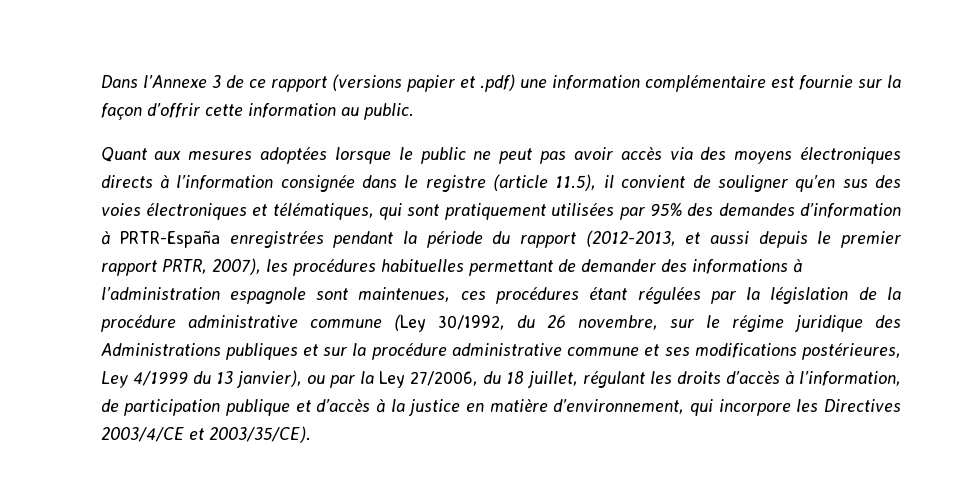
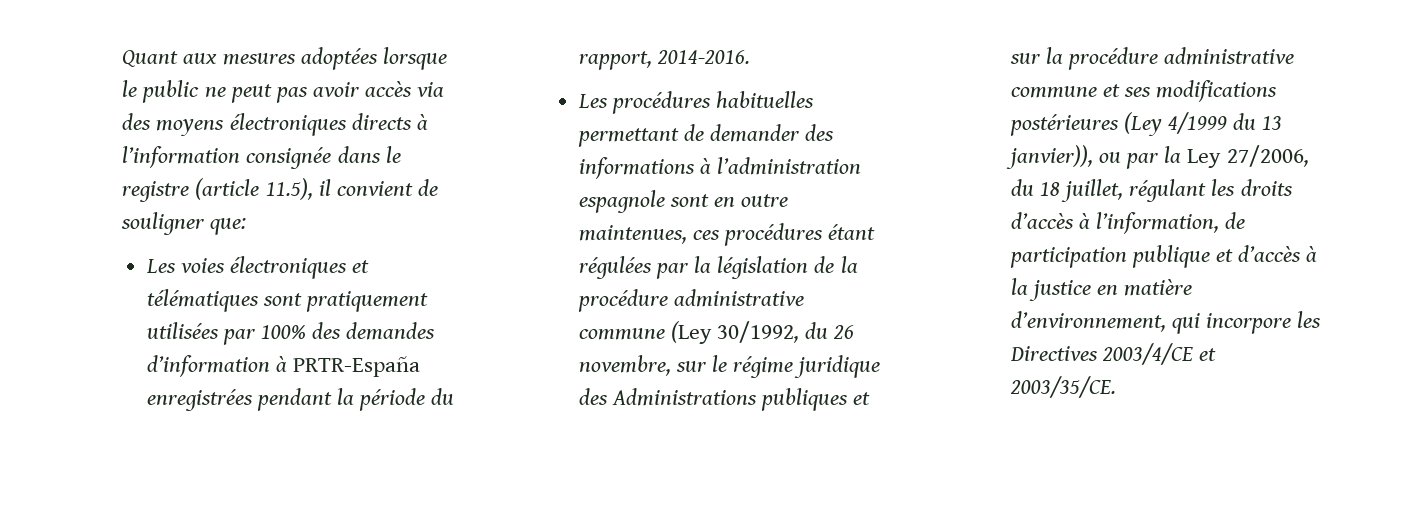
- Dans l’Annexe 3 de ce rapport (versions papier et .pdf) une information complémentaire est fournie sur la façon d’offrir cette information au public.
- Quant aux mesures adoptées lorsque le public ne peut pas avoir accès via des moyens électroniques directs à l’information consignée dans le registre (article 11.5), il convient de souligner qu’en sus des voies électroniques et télématiques, qui sont pratiquement utilisées par 95% des demandes d’information à PRTR-España enregistrées pendant la période du rapport (2012-2013, et aussi depuis le premier rapport PRTR, 2007), les procédures habituelles permettant de demander des informations à l’administration espagnole sont maintenues, ces procédures étant régulées par la législation de la procédure administrative commune (Ley 30/1992, du 26 novembre, sur le régime juridique des Administrations publiques et sur la procédure administrative commune et ses modifications postérieures, Ley 4/1999 du 13 janvier), ou par la Ley 27/2006, du 18 juillet, régulant les droits d’accès à l’information, de participation publique et d’accès à la justice en matière d’environnement, qui incorpore les Directives 2003/4/CE et 2003/35/CE).
+ Quant aux mesures adoptées lorsque le public ne peut pas avoir accès via des moyens électroniques directs à l’information consignée dans le registre (article 11.5), il convient de souligner que:
+ Les voies électroniques et télématiques sont pratiquement utilisées par 100% des demandes d’information à PRTR-España enregistrées pendant la période du rapport, 2014-2016.
+ Les procédures habituelles permettant de demander des informations à l’administration espagnole sont en outre maintenues, ces procédures étant régulées par la législation de la procédure administrative commune (Ley 30/1992, du 26 novembre, sur le régime juridique des Administrations publiques et sur la procédure administrative commune et ses modifications postérieures (Ley 4/1999 du 13 janvier)), ou par la Ley 27/2006, du 18 juillet, régulant les droits d’accès à l’information, de participation publique et d’accès à la justice en matière d’environnement, qui incorpore les Directives 2003/4/CE et 2003/35/CE.

